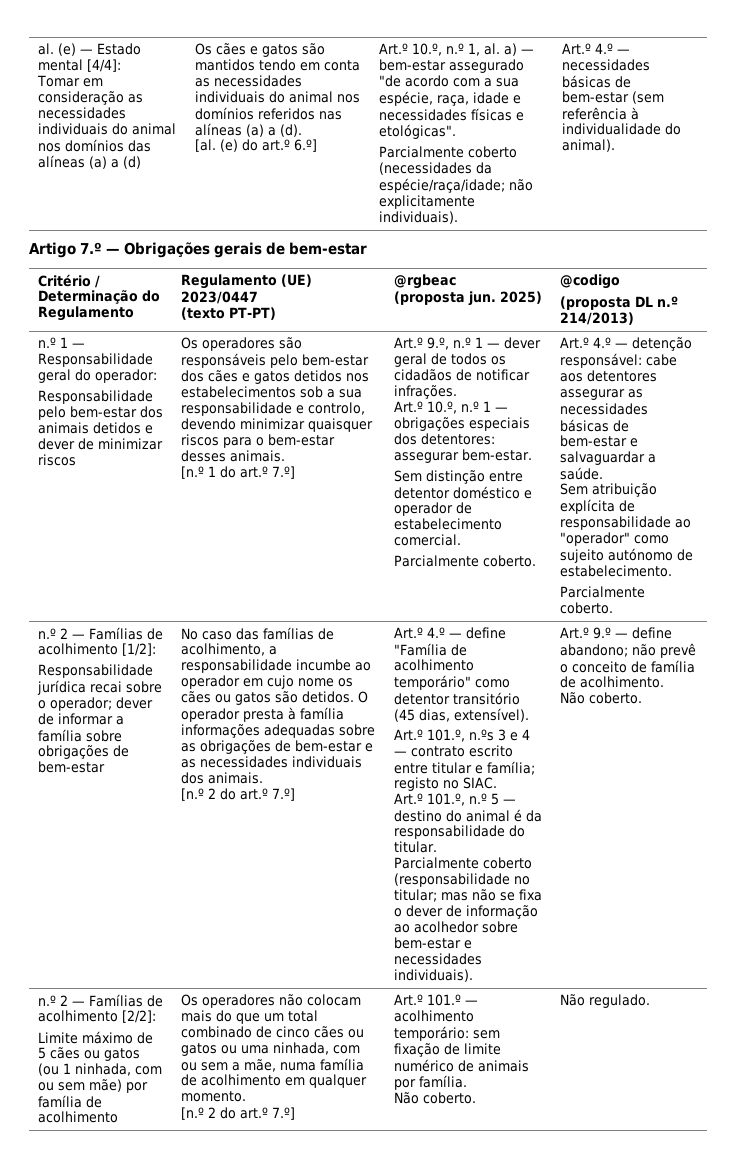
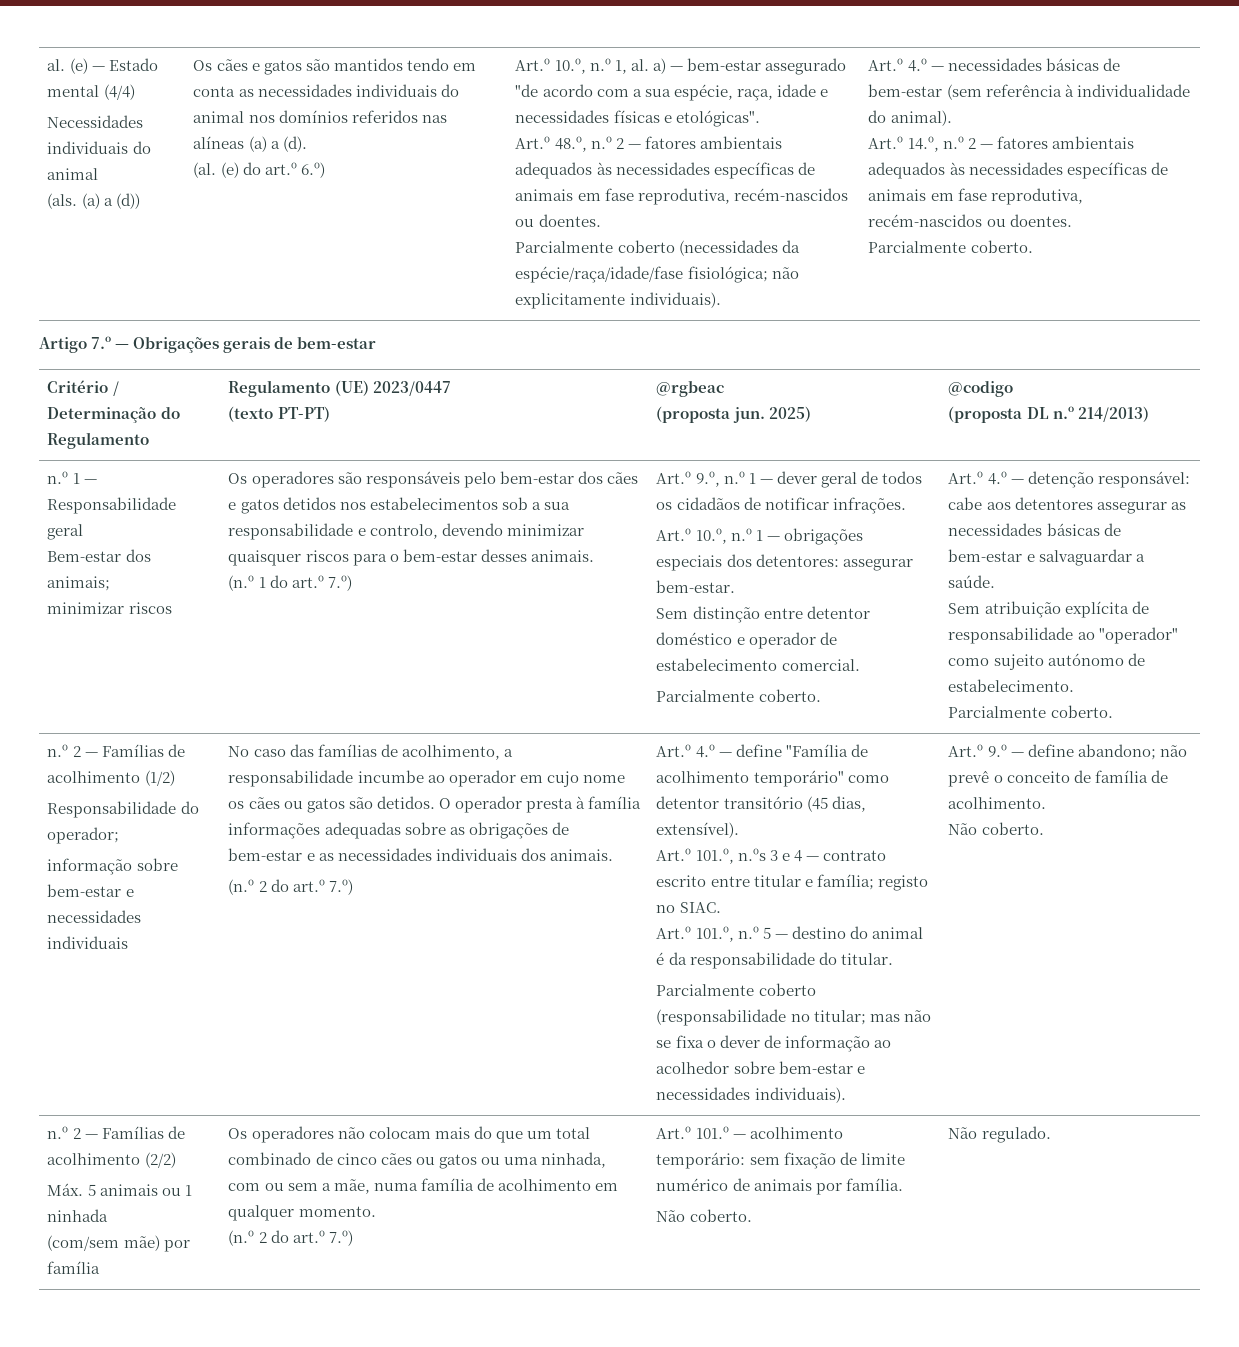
- al. (e) — Estado mental [4/4]:
- Tomar em consideração as necessidades individuais do animal nos domínios das alíneas (a) a (d)
+ al. (e) — Estado mental (4/4)
+ Necessidades individuais do animal
+ (als. (a) a (d))
- [al. (e) do art.º 6.º]
+ (al. (e) do art.º 6.º)
+ Art.º 48.º, n.º 2 — fatores ambientais adequados às necessidades específicas de animais em fase reprodutiva, recém-nascidos ou doentes.
- Parcialmente coberto (necessidades da espécie/raça/idade; não explicitamente individuais).
+ Parcialmente coberto (necessidades da espécie/raça/idade/fase fisiológica; não explicitamente individuais).
+ Art.º 14.º, n.º 2 — fatores ambientais adequados às necessidades específicas de animais em fase reprodutiva, recém-nascidos ou doentes.
+ Parcialmente coberto.
- n.º 1 — Responsabilidade geral do operador:
- Responsabilidade pelo bem-estar dos animais detidos e dever de minimizar riscos
+ n.º 1 — Responsabilidade geral
+ Bem-estar dos animais;
+ minimizar riscos
- [n.º 1 do art.º 7.º]
+ (n.º 1 do art.º 7.º)
- n.º 2 — Famílias de acolhimento [1/2]:
- Responsabilidade jurídica recai sobre o operador; dever de informar a família sobre obrigações de bem-estar
+ n.º 2 — Famílias de acolhimento (1/2)
+ Responsabilidade do operador;
+ informação sobre bem-estar e necessidades individuais
  O operador presta à família informações adequadas sobre as obrigações de bem-estar e as necessidades individuais dos animais.
- [n.º 2 do art.º 7.º]
+ (n.º 2 do art.º 7.º)
- n.º 2 — Famílias de acolhimento [2/2]:
- Limite máximo de 5 cães ou gatos (ou 1 ninhada, com ou sem mãe) por família de acolhimento
+ n.º 2 — Famílias de acolhimento (2/2)
+ Máx. 5 animais ou 1 ninhada
+ (com/sem mãe) por família
  Os operadores não colocam mais do que um total combinado de cinco cães ou gatos ou uma ninhada, com ou sem a mãe, numa família de acolhimento em qualquer momento.
- [n.º 2 do art.º 7.º]
+ (n.º 2 do art.º 7.º)

